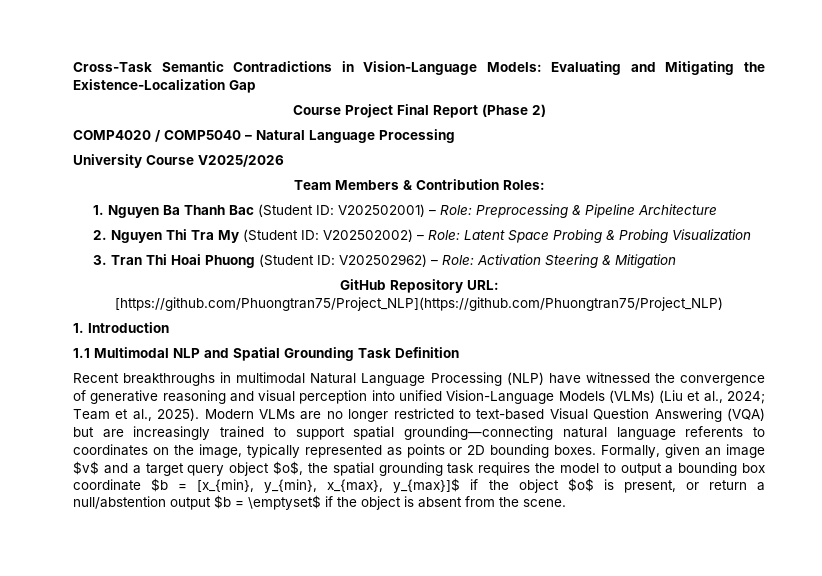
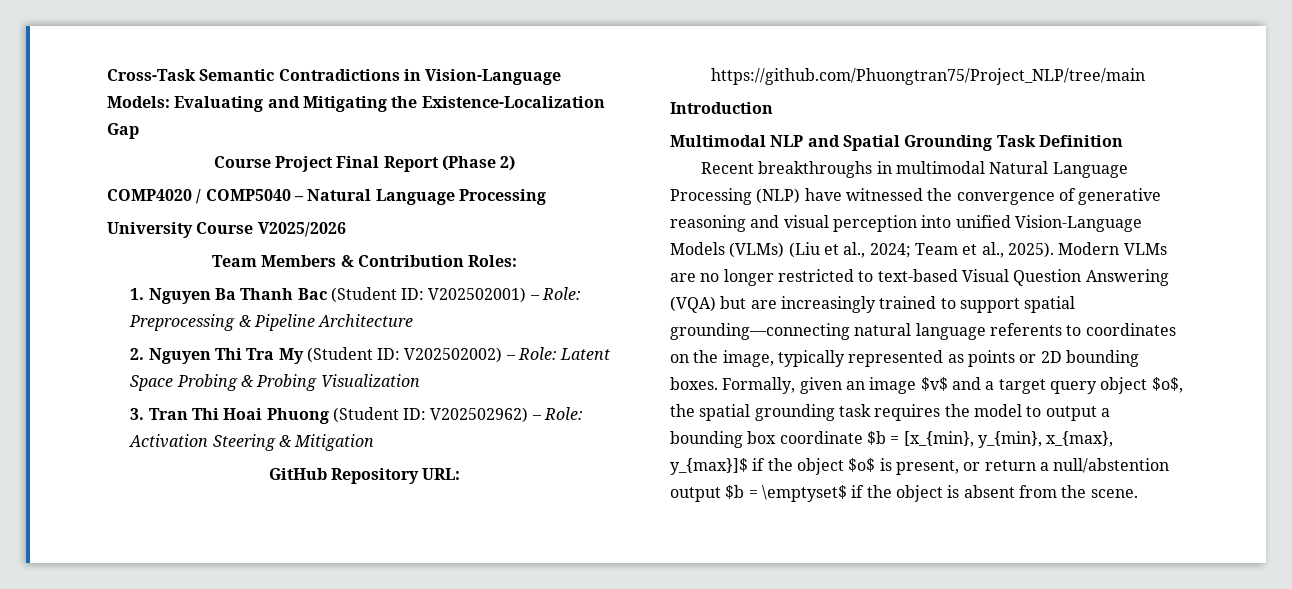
- GitHub Repository URL: [https://github.com/Phuongtran75/Project_NLP](https://github.com/Phuongtran75/Project_NLP)
- 1. Introduction
+ GitHub Repository URL: https://github.com/Phuongtran75/Project_NLP/tree/main
+ Introduction
- 1.1 Multimodal NLP and Spatial Grounding Task Definition
+ Multimodal NLP and Spatial Grounding Task Definition

